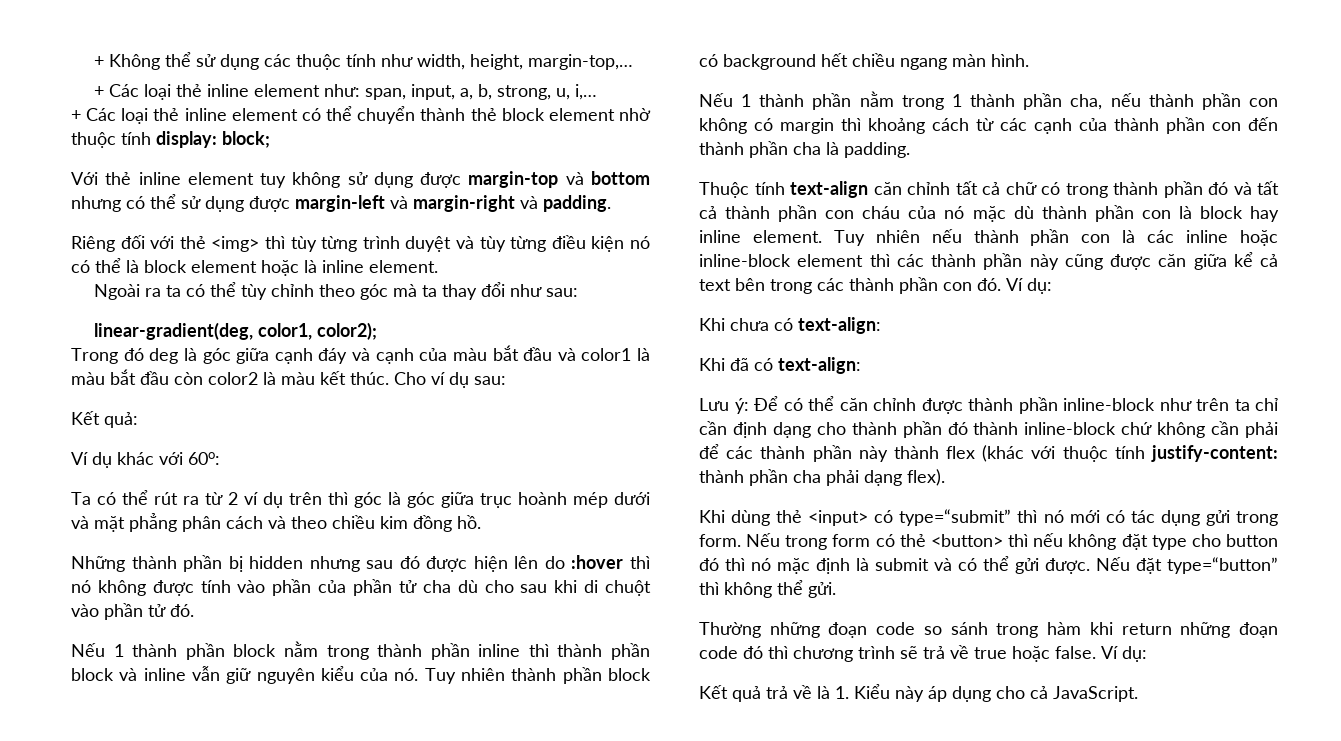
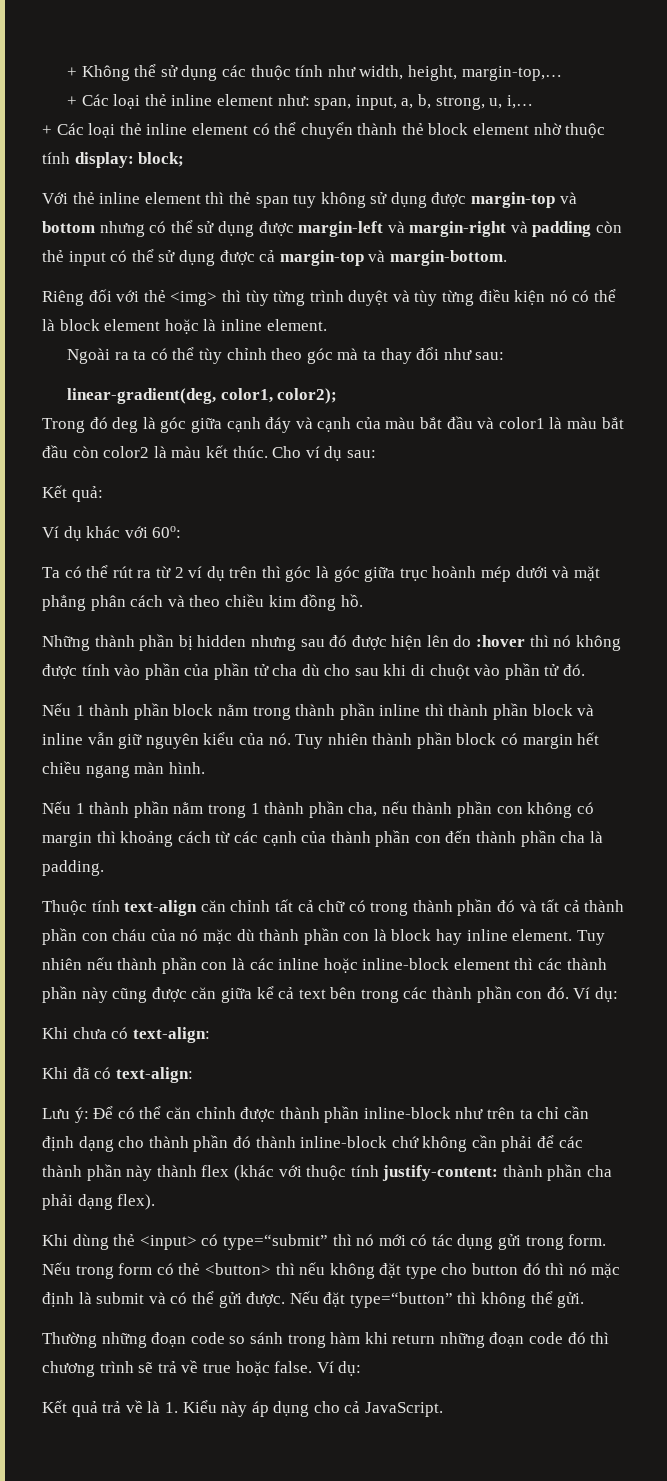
- Với thẻ inline element tuy không sử dụng được margin-top và bottom nhưng có thể sử dụng được margin-left và margin-right và padding.
+ Với thẻ inline element thì thẻ span tuy không sử dụng được margin-top và bottom nhưng có thể sử dụng được margin-left và margin-right và padding còn thẻ input có thể sử dụng được cả margin-top và margin-bottom.
- Tuy nhiên thành phần block có background hết chiều ngang màn hình.
+ Tuy nhiên thành phần block có margin hết chiều ngang màn hình.

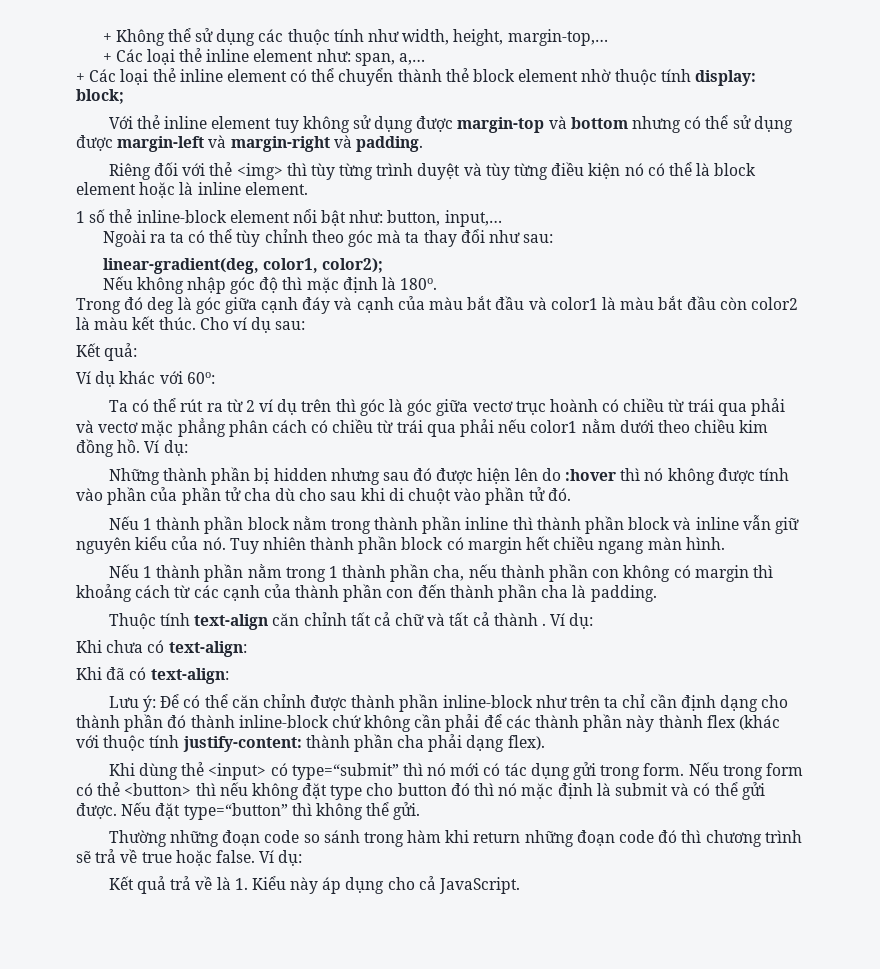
- + Các loại thẻ inline element như: span, input, a, b, strong, u, i,…
+ + Các loại thẻ inline element như: span, a,…
- Với thẻ inline element thì thẻ span tuy không sử dụng được margin-top và bottom nhưng có thể sử dụng được margin-left và margin-right và padding còn thẻ input có thể sử dụng được cả margin-top và margin-bottom.
+ Với thẻ inline element tuy không sử dụng được margin-top và bottom nhưng có thể sử dụng được margin-left và margin-right và padding.
+ 1 số thẻ inline-block element nổi bật như: button, input,…
+ Nếu không nhập góc độ thì mặc định là 180o.
- Ta có thể rút ra từ 2 ví dụ trên thì góc là góc giữa trục hoành mép dưới và mặt phẳng phân cách và theo chiều kim đồng hồ.
+ Ta có thể rút ra từ 2 ví dụ trên thì góc là góc giữa vectơ trục hoành có chiều từ trái qua phải và vectơ mặc phẳng phân cách có chiều từ trái qua phải nếu color1 nằm dưới theo chiều kim đồng hồ. Ví dụ:
- Thuộc tính text-align căn chỉnh tất cả chữ có trong thành phần đó và tất cả thành phần con cháu của nó mặc dù thành phần con là block hay inline element. Tuy nhiên nếu thành phần con là các inline hoặc inline-block element thì các thành phần này cũng được căn giữa kể cả text bên trong các thành phần con đó.
+ Thuộc tính text-align căn chỉnh tất cả chữ và tất cả thành .

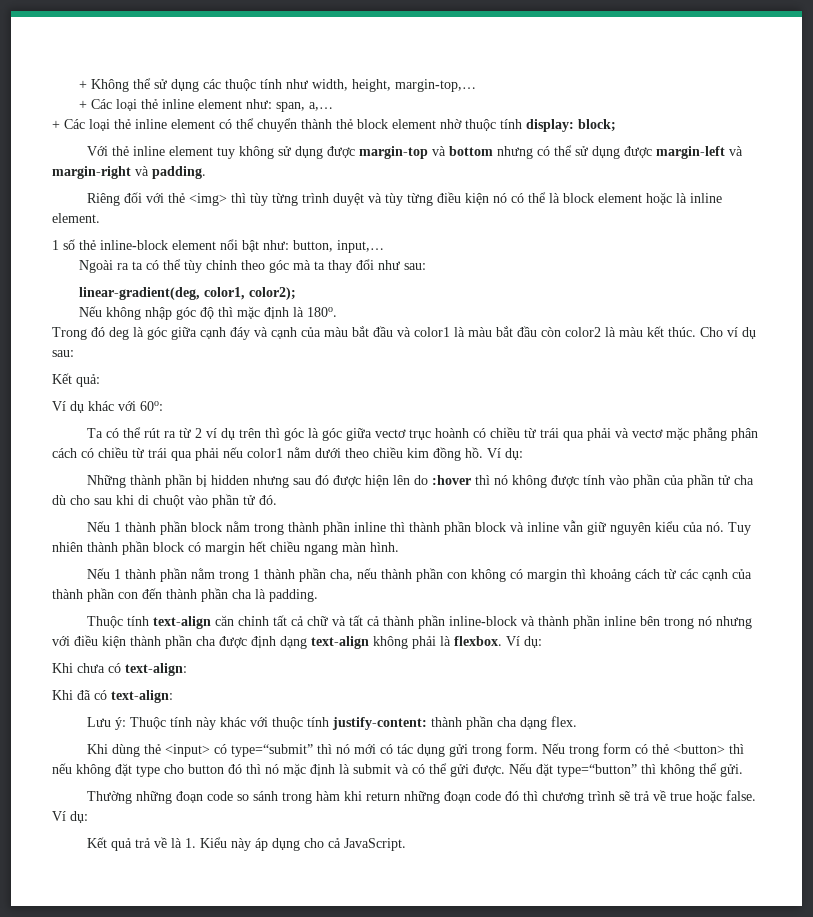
- Thuộc tính text-align căn chỉnh tất cả chữ và tất cả thành .
+ Thuộc tính text-align căn chỉnh tất cả chữ và tất cả thành phần inline-block và thành phần inline bên trong nó nhưng với điều kiện thành phần cha được định dạng text-align không phải là flexbox.
- Lưu ý: Để có thể căn chỉnh được thành phần inline-block như trên ta chỉ cần định dạng cho thành phần đó thành inline-block chứ không cần phải để các thành phần này thành flex (khác với thuộc tính justify-content: thành phần cha phải dạng flex).
+ Lưu ý: Thuộc tính này khác với thuộc tính justify-content: thành phần cha dạng flex.

